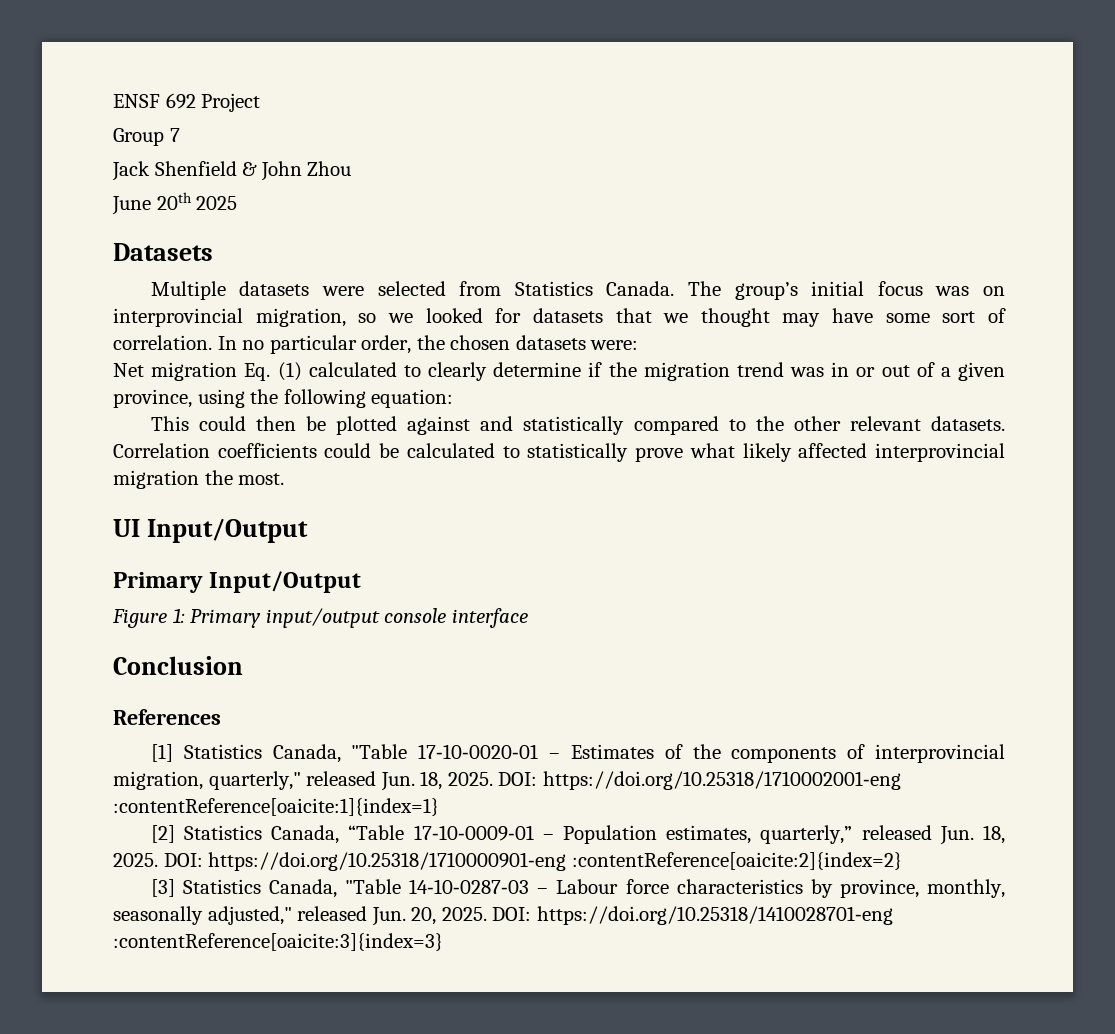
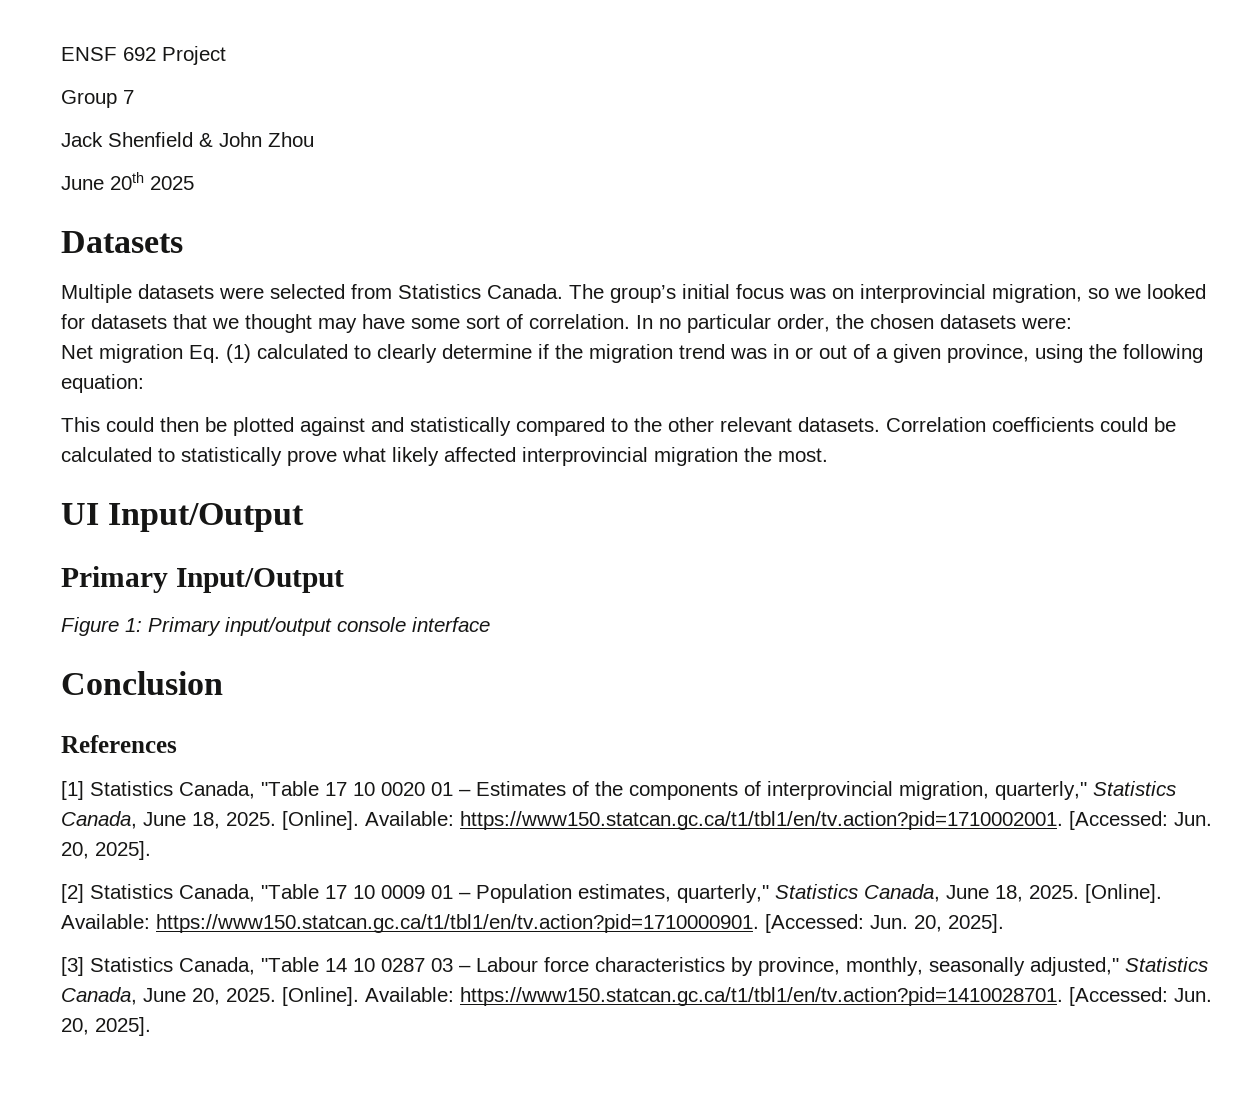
- [1] Statistics Canada, "Table 17‑10‑0020‑01 – Estimates of the components of interprovincial migration, quarterly," released Jun. 18, 2025. DOI: https://doi.org/10.25318/1710002001‑eng :contentReference[oaicite:1]{index=1}
- [2] Statistics Canada, “Table 17‑10‑0009‑01 – Population estimates, quarterly,” released Jun. 18, 2025. DOI: https://doi.org/10.25318/1710000901‑eng :contentReference[oaicite:2]{index=2}
+ [1] Statistics Canada, "Table 17 10 0020 01 – Estimates of the components of interprovincial migration, quarterly," Statistics Canada, June 18, 2025. [Online]. Available: https://www150.statcan.gc.ca/t1/tbl1/en/tv.action?pid=1710002001. [Accessed: Jun. 20, 2025].
+ [2] Statistics Canada, "Table 17 10 0009 01 – Population estimates, quarterly," Statistics Canada, June 18, 2025. [Online]. Available: https://www150.statcan.gc.ca/t1/tbl1/en/tv.action?pid=1710000901. [Accessed: Jun. 20, 2025].
- [3] Statistics Canada, "Table 14‑10‑0287‑03 – Labour force characteristics by province, monthly, seasonally adjusted," released Jun. 20, 2025. DOI: https://doi.org/10.25318/1410028701‑eng :contentReference[oaicite:3]{index=3}
+ [3] Statistics Canada, "Table 14 10 0287 03 – Labour force characteristics by province, monthly, seasonally adjusted," Statistics Canada, June 20, 2025. [Online]. Available: https://www150.statcan.gc.ca/t1/tbl1/en/tv.action?pid=1410028701. [Accessed: Jun. 20, 2025].

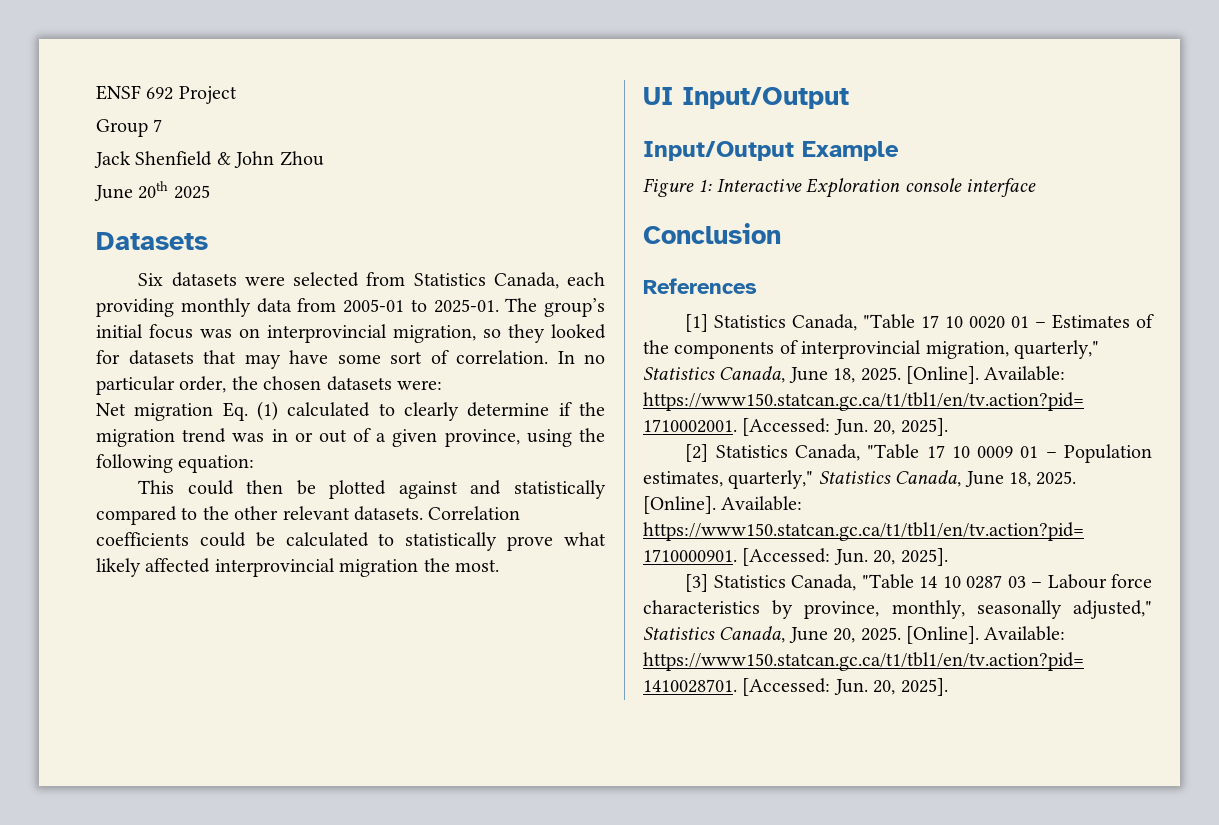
- Multiple datasets were selected from Statistics Canada.
+ Six datasets were selected from Statistics Canada, each providing monthly data from 2005-01 to 2025-01.
- The group’s initial focus was on interprovincial migration, so we looked for datasets that we thought may have some sort of correlation.
+ The group’s initial focus was on interprovincial migration, so they looked for datasets that may have some sort of correlation.
- Primary Input/Output
+ Input/Output Example
- Figure 1: Primary input/output console interface
+ Figure 1: Interactive Exploration console interface

